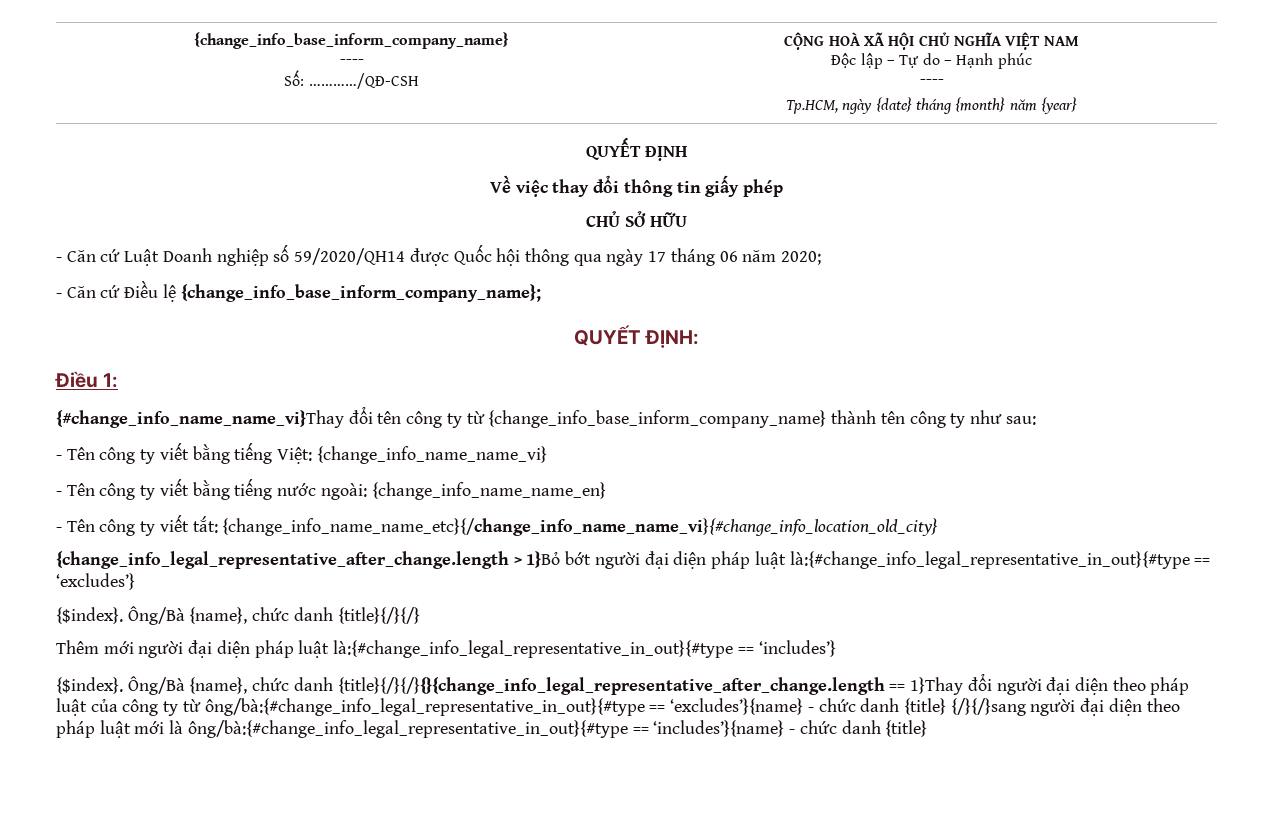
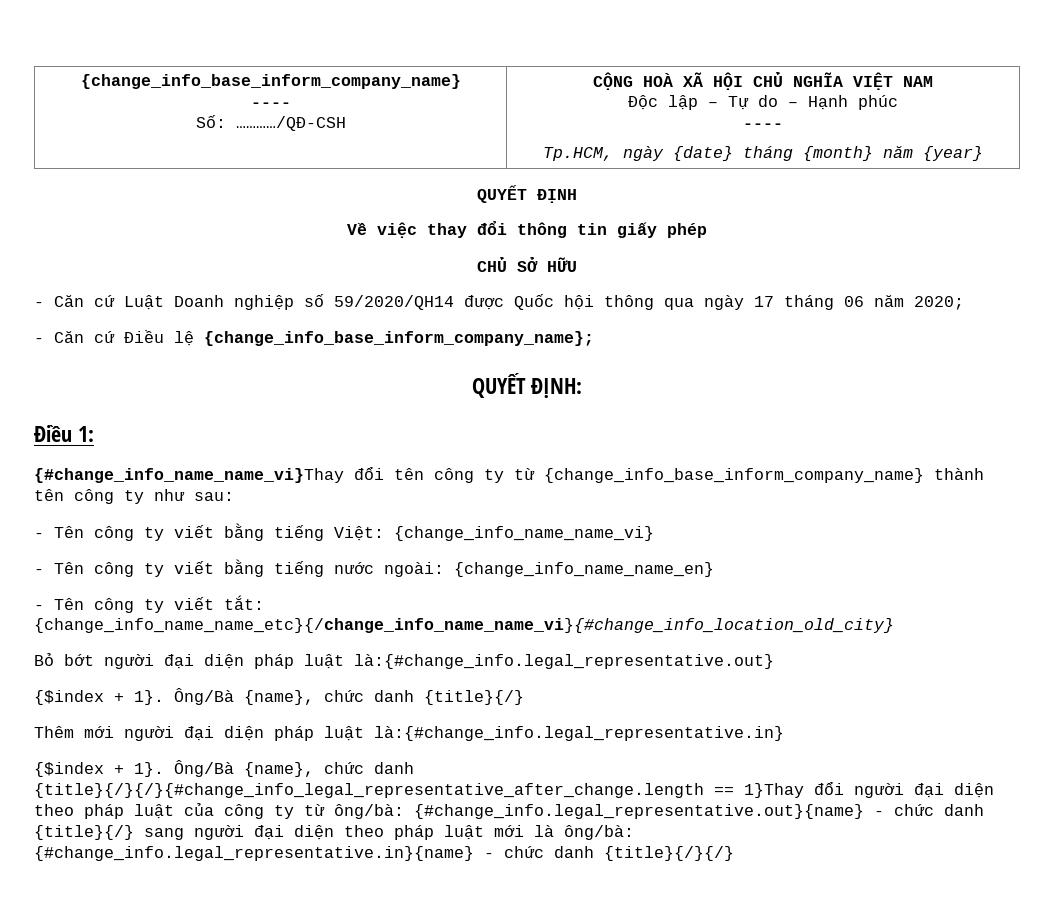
- {change_info_legal_representative_after_change.length > 1}Bỏ bớt người đại diện pháp luật là:{#change_info_legal_representative_in_out}{#type == ‘excludes’}
- {$index}. Ông/Bà {name}, chức danh {title}{/}{/}
+ Bỏ bớt người đại diện pháp luật là:{#change_info.legal_representative.out}
+ {$index + 1}. Ông/Bà {name}, chức danh {title}{/}
- Thêm mới người đại diện pháp luật là:{#change_info_legal_representative_in_out}{#type == ‘includes’}
- {$index}. Ông/Bà {name}, chức danh {title}{/}{/}{}{change_info_legal_representative_after_change.length == 1}Thay đổi người đại diện theo pháp luật của công ty từ ông/bà:{#change_info_legal_representative_in_out}{#type == ‘excludes’}{name} - chức danh {title} {/}{/}sang người đại diện theo pháp luật mới là ông/bà:{#change_info_legal_representative_in_out}{#type == ‘includes’}{name} - chức danh {title}
+ Thêm mới người đại diện pháp luật là:{#change_info.legal_representative.in}
+ {$index + 1}. Ông/Bà {name}, chức danh {title}{/}{/}{#change_info_legal_representative_after_change.length == 1}Thay đổi người đại diện theo pháp luật của công ty từ ông/bà: {#change_info.legal_representative.out}{name} - chức danh {title}{/} sang người đại diện theo pháp luật mới là ông/bà: {#change_info.legal_representative.in}{name} - chức danh {title}{/}{/}

